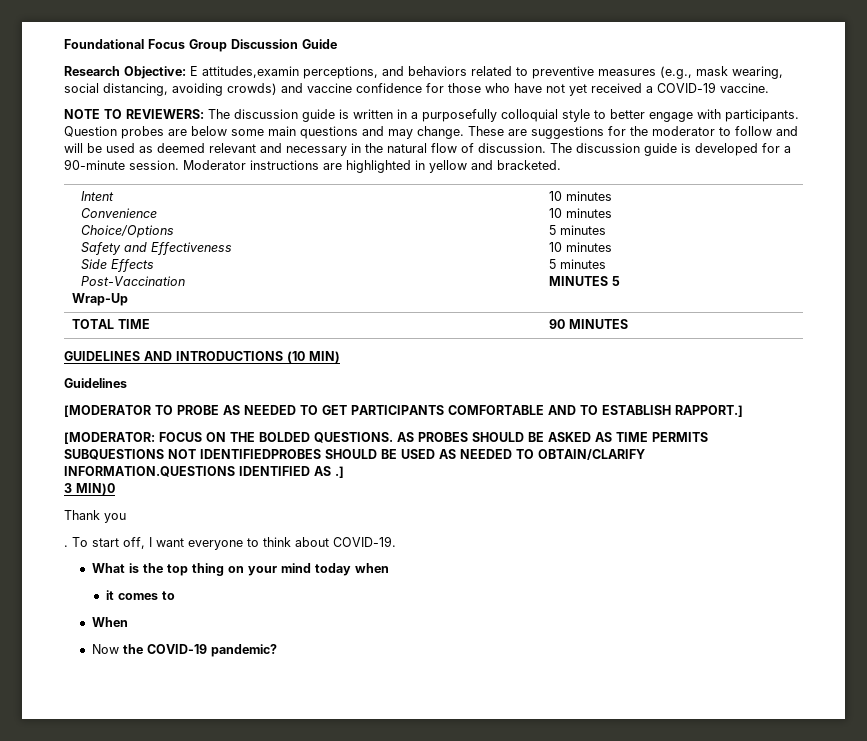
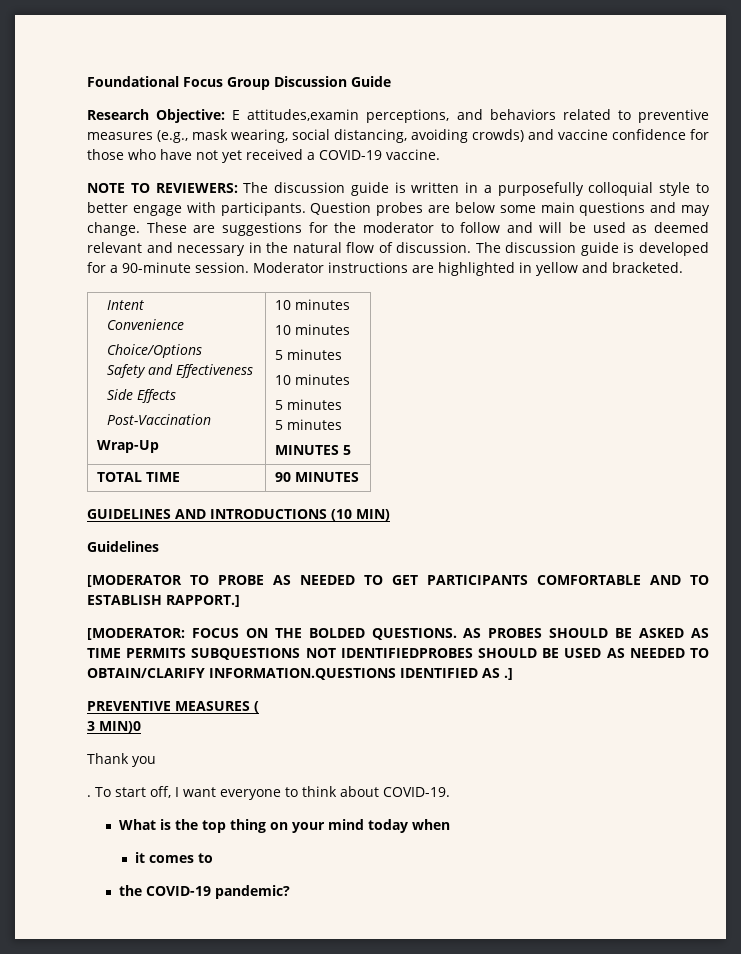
  Intent
  Convenience
  Choice/Options
  Safety and Effectiveness
  Side Effects
  Post-Vaccination
  Wrap-Up | 10 minutes
  10 minutes
  5 minutes
  10 minutes
+ 5 minutes
+ PREVENTIVE MEASURES (
- When
- Now the COVID-19 pandemic?
+ the COVID-19 pandemic?

